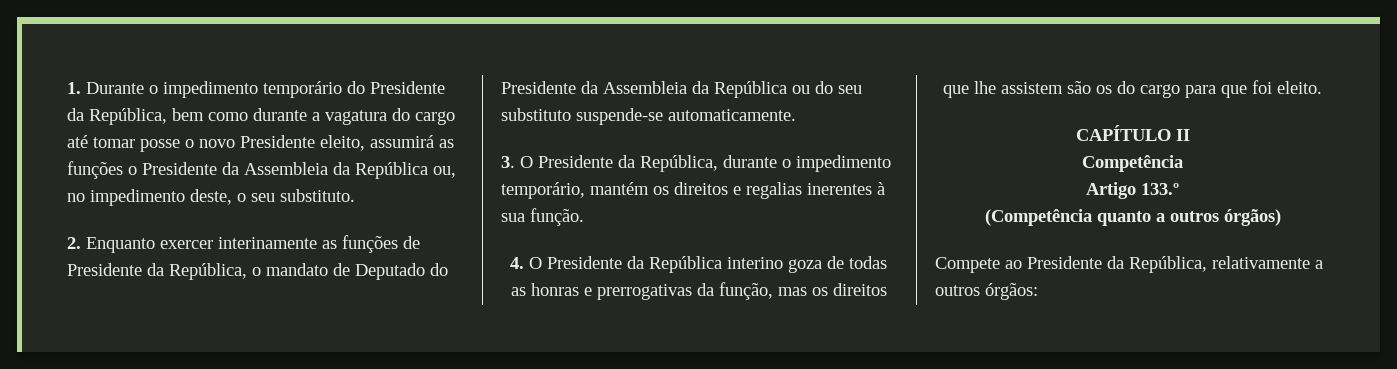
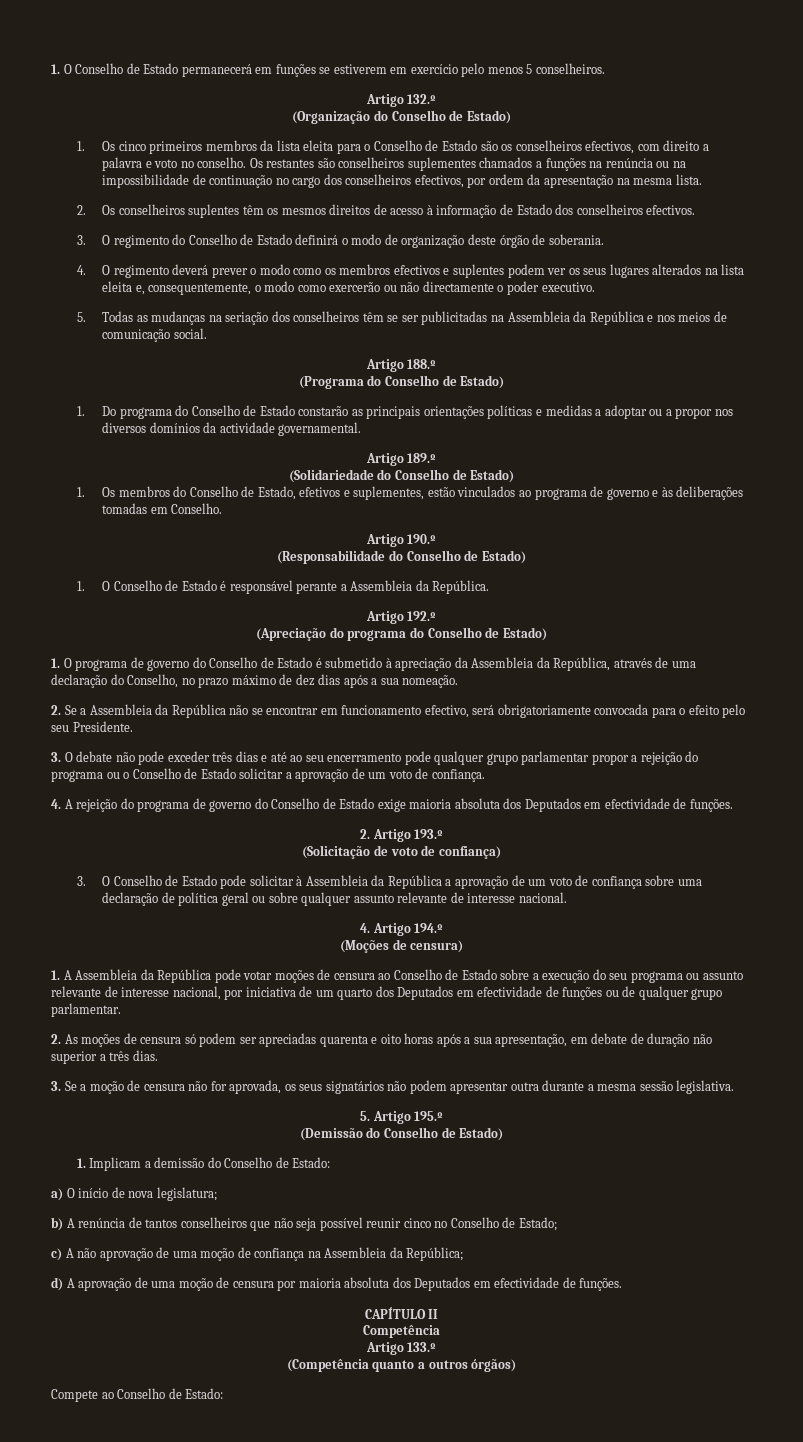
- 1. Durante o impedimento temporário do Presidente da República, bem como durante a vagatura do cargo até tomar posse o novo Presidente eleito, assumirá as funções o Presidente da Assembleia da República ou, no impedimento deste, o seu substituto.
- 2. Enquanto exercer interinamente as funções de Presidente da República, o mandato de Deputado do Presidente da Assembleia da República ou do seu substituto suspende-se automaticamente.
- 3. O Presidente da República, durante o impedimento temporário, mantém os direitos e regalias inerentes à sua função.
- 4. O Presidente da República interino goza de todas as honras e prerrogativas da função, mas os direitos que lhe assistem são os do cargo para que foi eleito.
+ 1. O Conselho de Estado permanecerá em funções se estiverem em exercício pelo menos 5 conselheiros.
+ Artigo 132.º
+ (Organização do Conselho de Estado)
+ 1. Os cinco primeiros membros da lista eleita para o Conselho de Estado são os conselheiros efectivos, com direito a palavra e voto no conselho. Os restantes são conselheiros suplementes chamados a funções na renúncia ou na impossibilidade de continuação no cargo dos conselheiros efectivos, por ordem da apresentação na mesma lista.
+ 2. Os conselheiros suplentes têm os mesmos direitos de acesso à informação de Estado dos conselheiros efectivos.
+ 3. O regimento do Conselho de Estado definirá o modo de organização deste órgão de soberania.
+ 4. O regimento deverá prever o modo como os membros efectivos e suplentes podem ver os seus lugares alterados na lista eleita e, consequentemente, o modo como exercerão ou não directamente o poder executivo.
+ 5. Todas as mudanças na seriação dos conselheiros têm se ser publicitadas na Assembleia da República e nos meios de comunicação social.
+ Artigo 188.º
+ (Programa do Conselho de Estado)
+ 1. Do programa do Conselho de Estado constarão as principais orientações políticas e medidas a adoptar ou a propor nos diversos domínios da actividade governamental.
+ Artigo 189.º
+ (Solidariedade do Conselho de Estado)
+ 1. Os membros do Conselho de Estado, efetivos e suplementes, estão vinculados ao programa de governo e às deliberações tomadas em Conselho.
+ Artigo 190.º
+ (Responsabilidade do Conselho de Estado)
+ 1. O Conselho de Estado é responsável perante a Assembleia da República.
+ Artigo 192.º
+ (Apreciação do programa do Conselho de Estado)
+ 1. O programa de governo do Conselho de Estado é submetido à apreciação da Assembleia da República, através de uma declaração do Conselho, no prazo máximo de dez dias após a sua nomeação.
+ 2. Se a Assembleia da República não se encontrar em funcionamento efectivo, será obrigatoriamente convocada para o efeito pelo seu Presidente.
+ 3. O debate não pode exceder três dias e até ao seu encerramento pode qualquer grupo parlamentar propor a rejeição do programa ou o Conselho de Estado solicitar a aprovação de um voto de confiança.
+ 4. A rejeição do programa de governo do Conselho de Estado exige maioria absoluta dos Deputados em efectividade de funções.
+ 2. Artigo 193.º
+ (Solicitação de voto de confiança)
+ 3. O Conselho de Estado pode solicitar à Assembleia da República a aprovação de um voto de confiança sobre uma declaração de política geral ou sobre qualquer assunto relevante de interesse nacional.
+ 4. Artigo 194.º
+ (Moções de censura)
+ 1. A Assembleia da República pode votar moções de censura ao Conselho de Estado sobre a execução do seu programa ou assunto relevante de interesse nacional, por iniciativa de um quarto dos Deputados em efectividade de funções ou de qualquer grupo parlamentar.
+ 2. As moções de censura só podem ser apreciadas quarenta e oito horas após a sua apresentação, em debate de duração não superior a três dias.
+ 3. Se a moção de censura não for aprovada, os seus signatários não podem apresentar outra durante a mesma sessão legislativa.
+ 5. Artigo 195.º
+ (Demissão do Conselho de Estado)
+ 1. Implicam a demissão do Conselho de Estado:
+ a) O início de nova legislatura;
+ b) A renúncia de tantos conselheiros que não seja possível reunir cinco no Conselho de Estado;
+ c) A não aprovação de uma moção de confiança na Assembleia da República;
+ d) A aprovação de uma moção de censura por maioria absoluta dos Deputados em efectividade de funções.
- Compete ao Presidente da República, relativamente a outros órgãos:
+ Compete ao Conselho de Estado:

